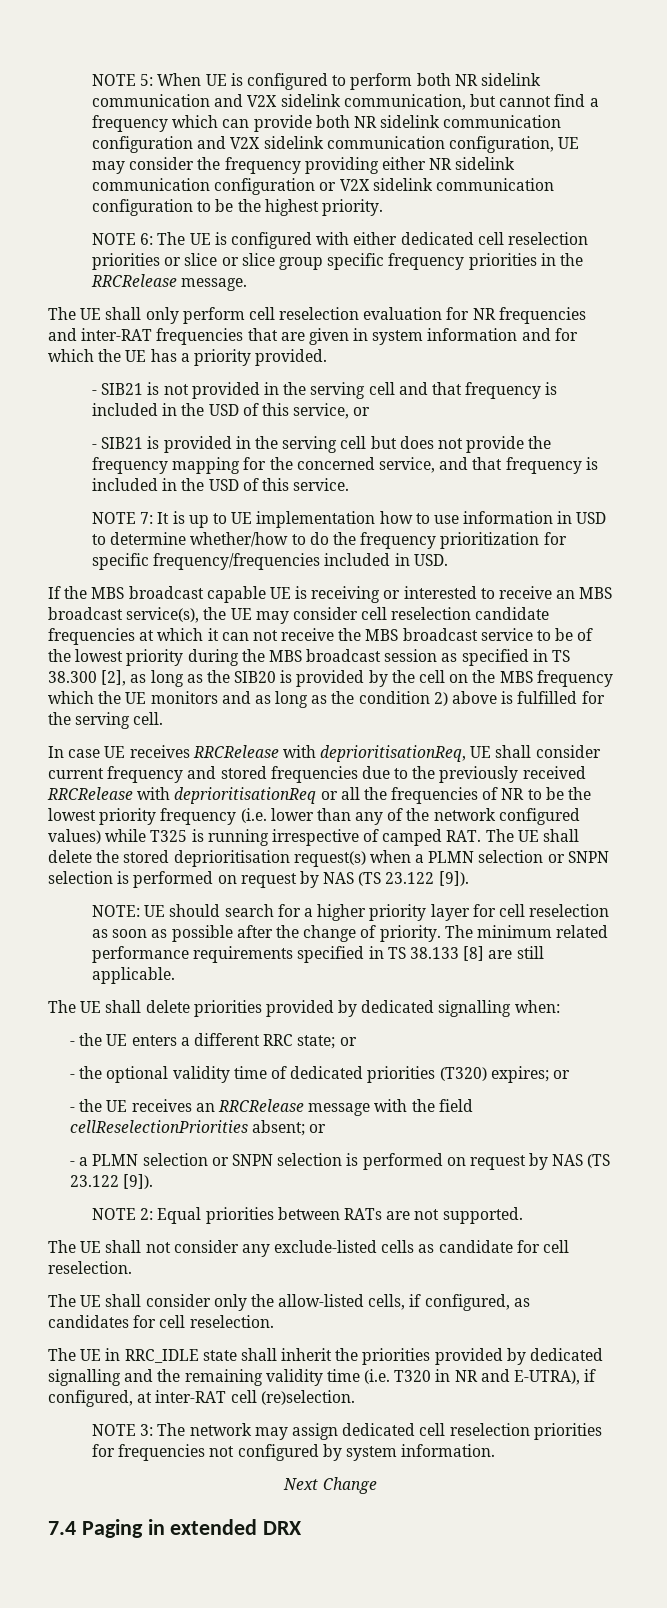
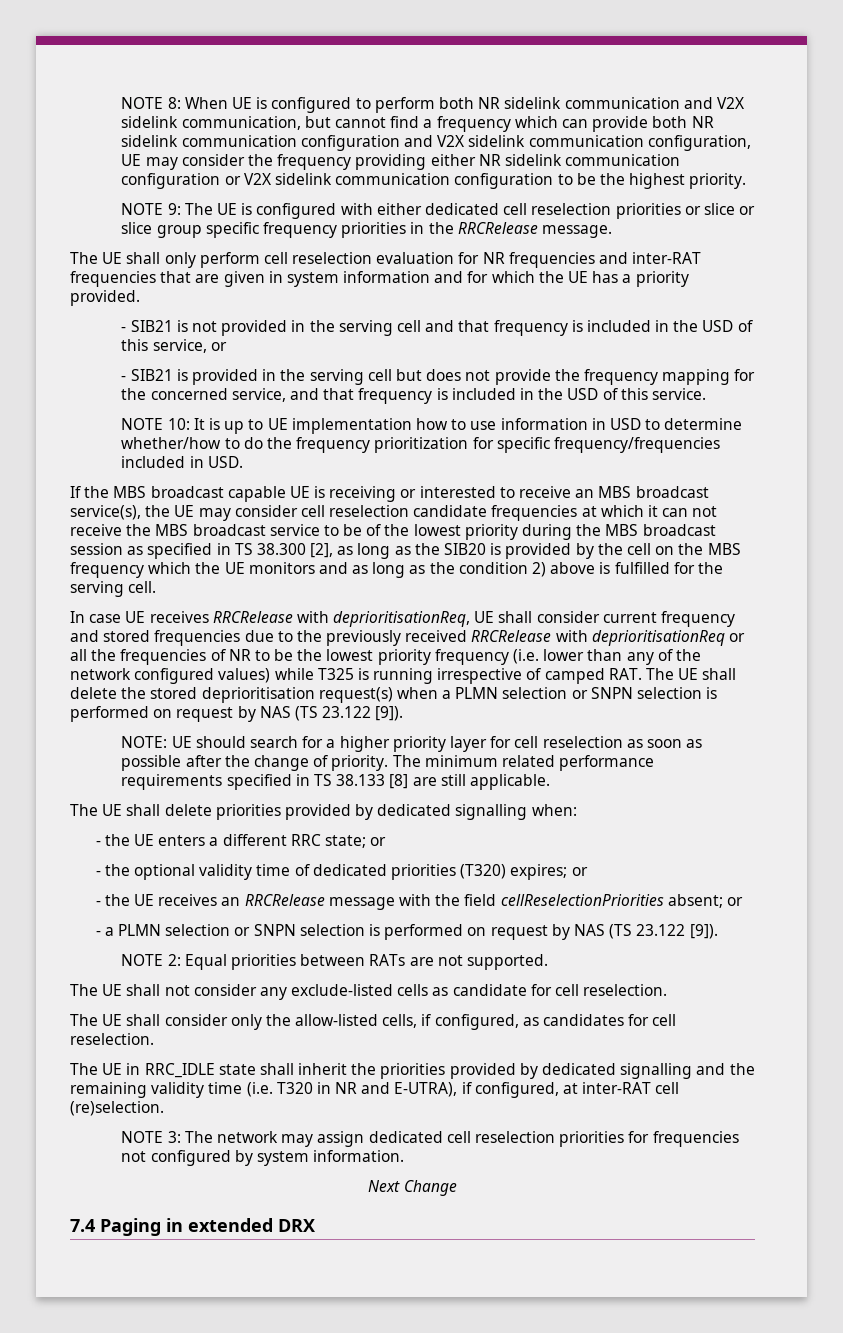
- NOTE 5: When UE is configured to perform both NR sidelink communication and V2X sidelink communication, but cannot find a frequency which can provide both NR sidelink communication configuration and V2X sidelink communication configuration, UE may consider the frequency providing either NR sidelink communication configuration or V2X sidelink communication configuration to be the highest priority.
+ NOTE 8: When UE is configured to perform both NR sidelink communication and V2X sidelink communication, but cannot find a frequency which can provide both NR sidelink communication configuration and V2X sidelink communication configuration, UE may consider the frequency providing either NR sidelink communication configuration or V2X sidelink communication configuration to be the highest priority.
- NOTE 6: The UE is configured with either dedicated cell reselection priorities or slice or slice group specific frequency priorities in the RRCRelease message.
+ NOTE 9: The UE is configured with either dedicated cell reselection priorities or slice or slice group specific frequency priorities in the RRCRelease message.
- NOTE 7: It is up to UE implementation how to use information in USD to determine whether/how to do the frequency prioritization for specific frequency/frequencies included in USD.
+ NOTE 10: It is up to UE implementation how to use information in USD to determine whether/how to do the frequency prioritization for specific frequency/frequencies included in USD.

